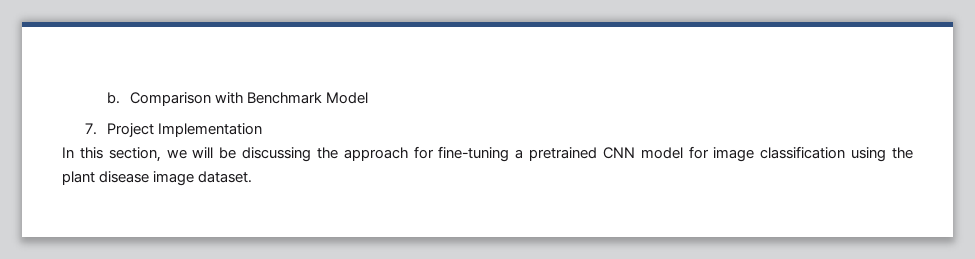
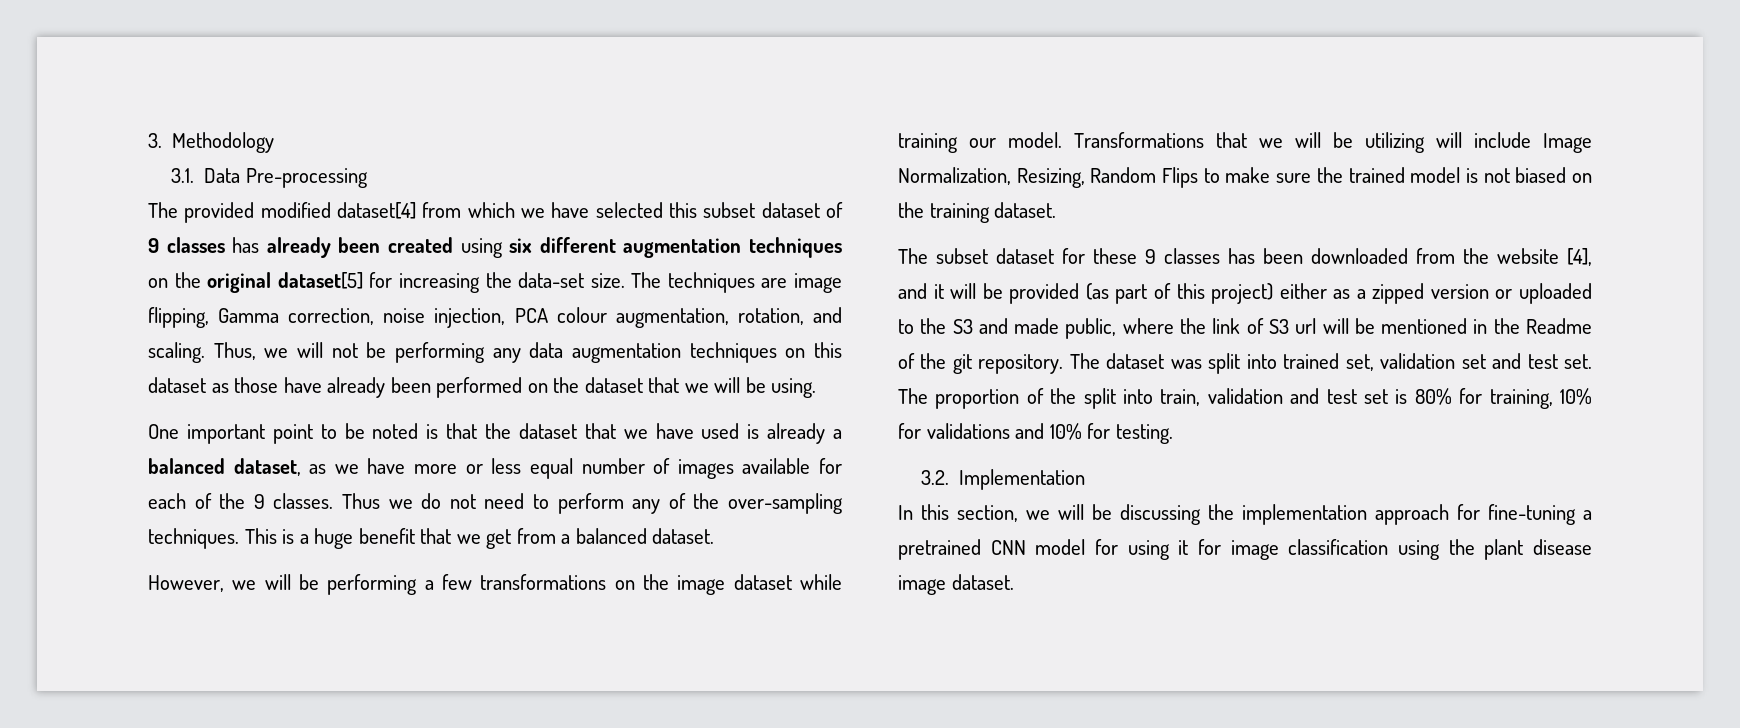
- b. Comparison with Benchmark Model
- 7. Project Implementation
+ 3. Methodology
+ 3.1. Data Pre-processing
+ The provided modified dataset[4] from which we have selected this subset dataset of 9 classes has already been created using six different augmentation techniques on the original dataset[5] for increasing the data-set size. The techniques are image flipping, Gamma correction, noise injection, PCA colour augmentation, rotation, and scaling. Thus, we will not be performing any data augmentation techniques on this dataset as those have already been performed on the dataset that we will be using.
+ One important point to be noted is that the dataset that we have used is already a balanced dataset, as we have more or less equal number of images available for each of the 9 classes. Thus we do not need to perform any of the over-sampling techniques. This is a huge benefit that we get from a balanced dataset.
+ However, we will be performing a few transformations on the image dataset while training our model. Transformations that we will be utilizing will include Image Normalization, Resizing, Random Flips to make sure the trained model is not biased on the training dataset.
+ The subset dataset for these 9 classes has been downloaded from the website [4], and it will be provided (as part of this project) either as a zipped version or uploaded to the S3 and made public, where the link of S3 url will be mentioned in the Readme of the git repository. The dataset was split into trained set, validation set and test set. The proportion of the split into train, validation and test set is 80% for training, 10% for validations and 10% for testing.
+ 3.2. Implementation
- In this section, we will be discussing the approach for fine-tuning a pretrained CNN model for image classification using the plant disease image dataset.
+ In this section, we will be discussing the implementation approach for fine-tuning a pretrained CNN model for using it for image classification using the plant disease image dataset.

